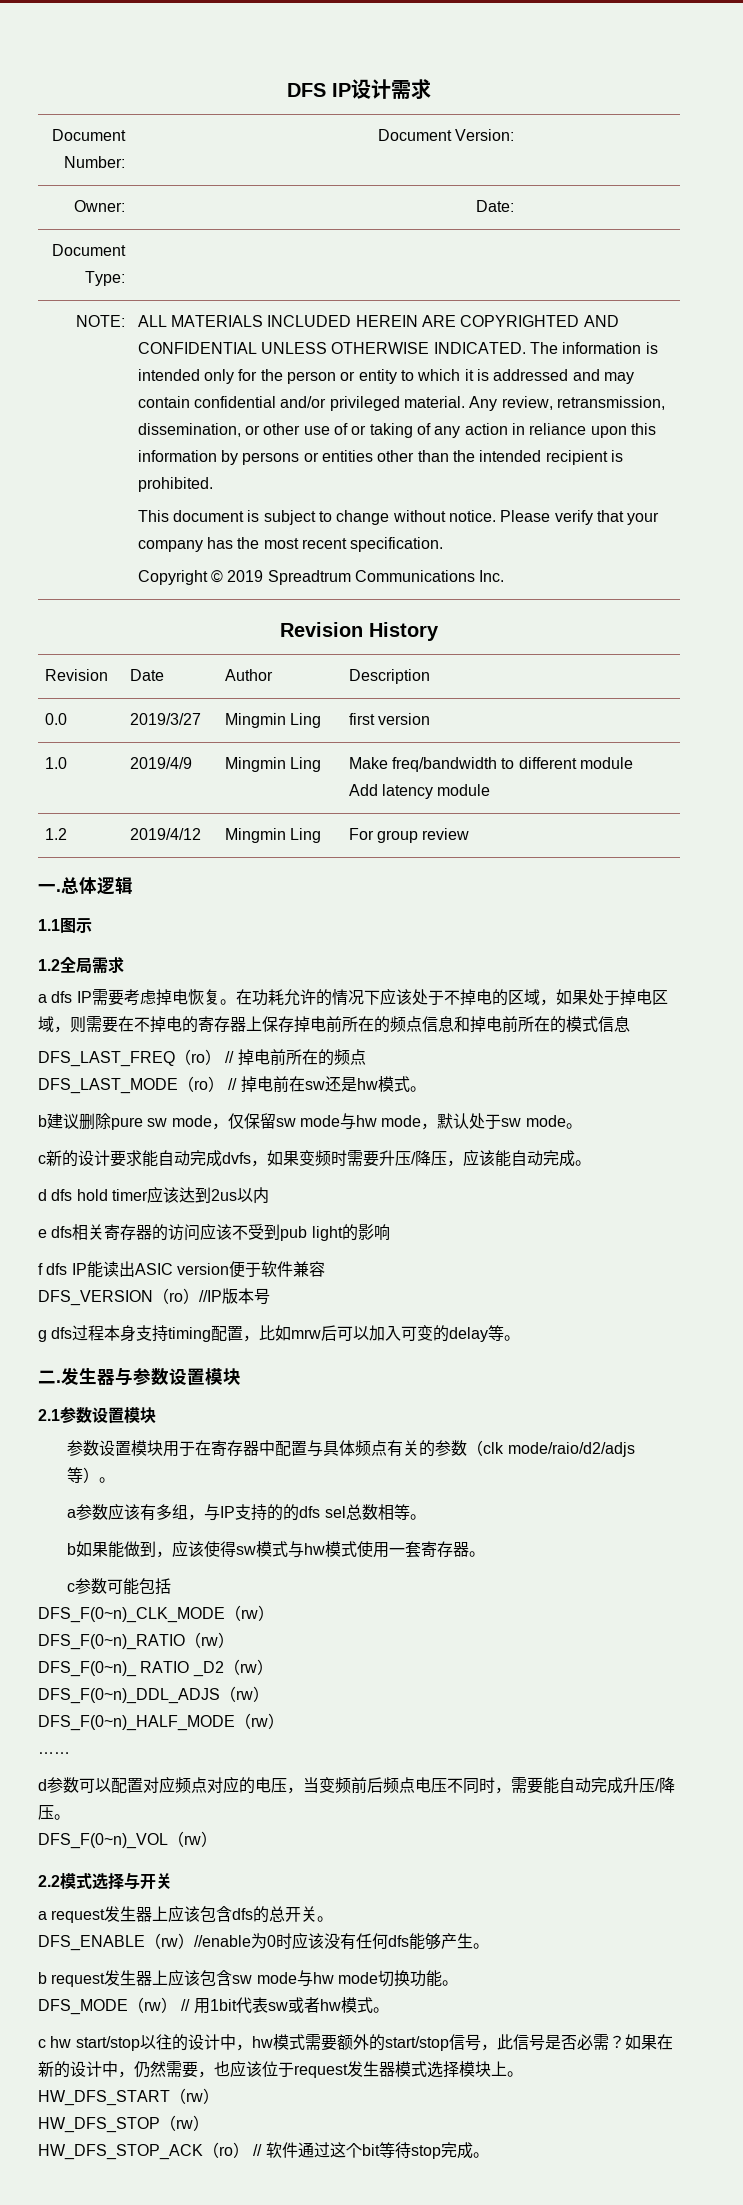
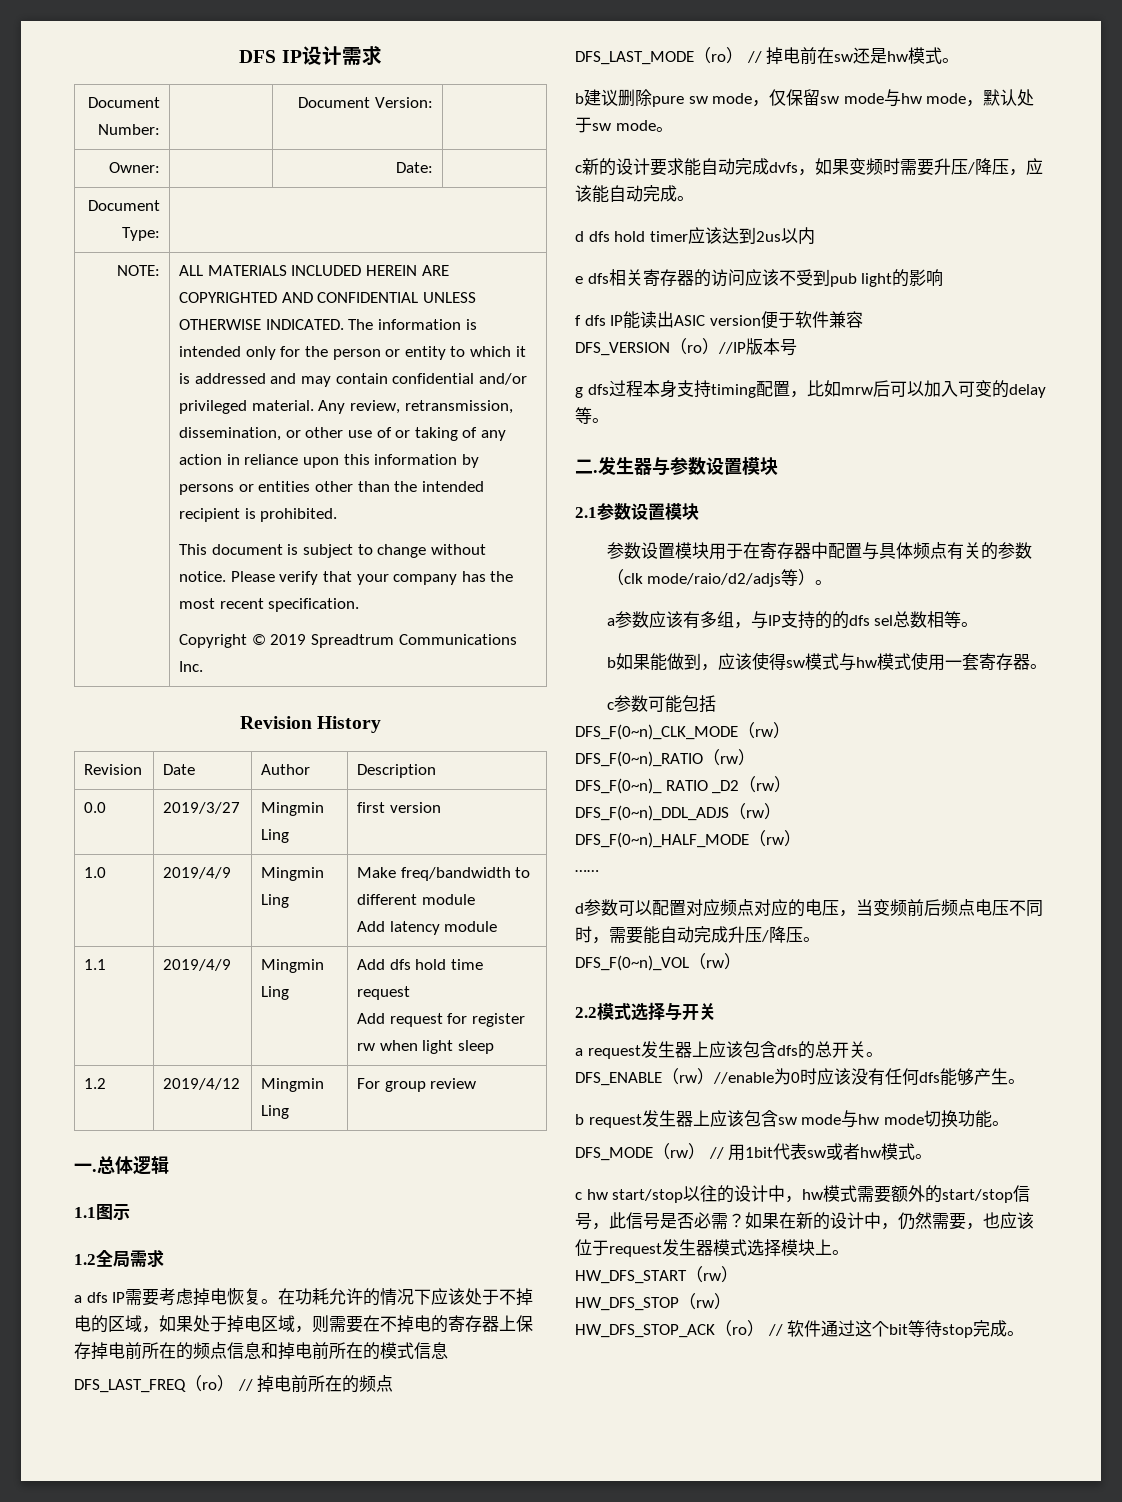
+ 1.1 | 2019/4/9 | Mingmin Ling | Add dfs hold time request
+ Add request for register rw when light sleep

